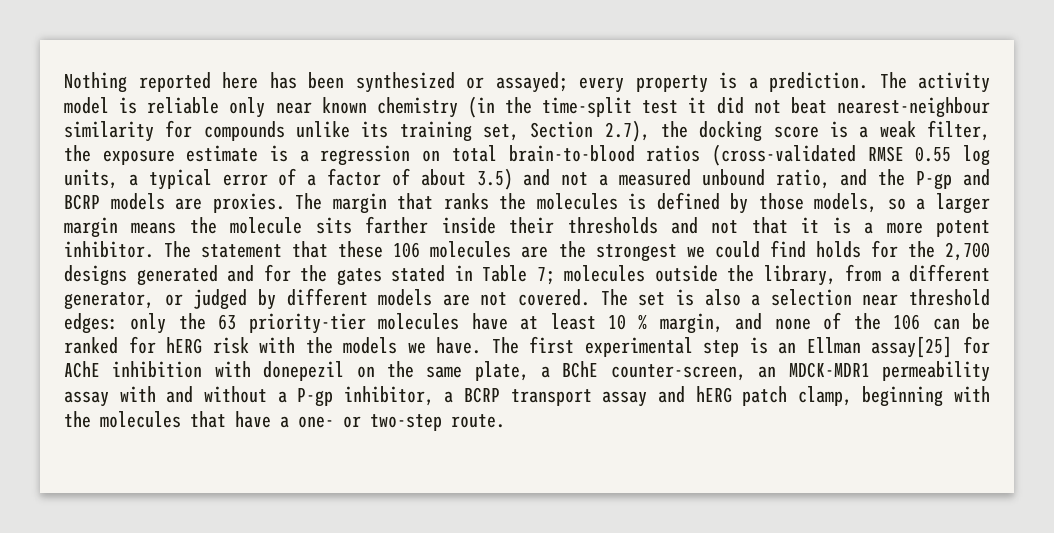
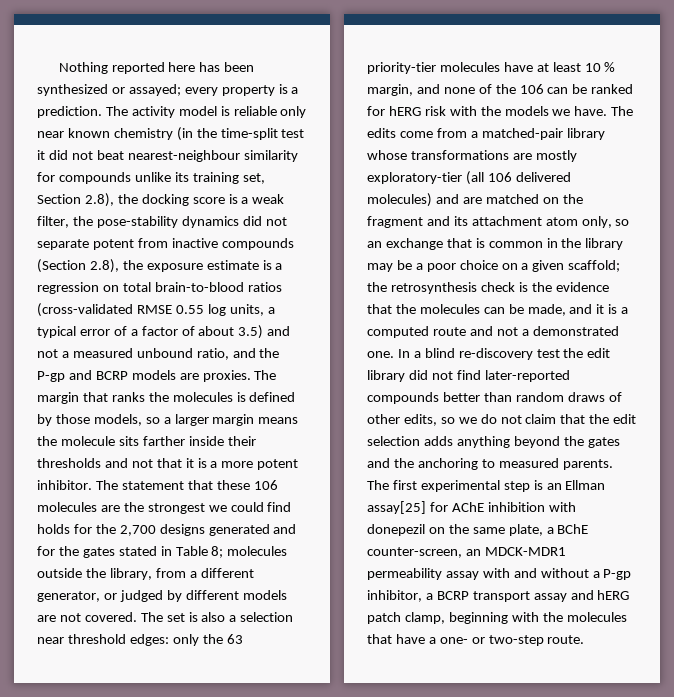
- The activity model is reliable only near known chemistry (in the time-split test it did not beat nearest-neighbour similarity for compounds unlike its training set, Section 2.7), the docking score is a weak filter, the exposure estimate is a regression on total brain-to-blood ratios (cross-validated RMSE 0.55 log units, a typical error of a factor of about 3.5) and not a measured unbound ratio, and the P-gp and BCRP models are proxies.
+ The activity model is reliable only near known chemistry (in the time-split test it did not beat nearest-neighbour similarity for compounds unlike its training set, Section 2.8), the docking score is a weak filter, the pose-stability dynamics did not separate potent from inactive compounds (Section 2.8), the exposure estimate is a regression on total brain-to-blood ratios (cross-validated RMSE 0.55 log units, a typical error of a factor of about 3.5) and not a measured unbound ratio, and the P-gp and BCRP models are proxies.
- The statement that these 106 molecules are the strongest we could find holds for the 2,700 designs generated and for the gates stated in Table 7; molecules outside the library, from a different generator, or judged by different models are not covered.
+ The statement that these 106 molecules are the strongest we could find holds for the 2,700 designs generated and for the gates stated in Table 8; molecules outside the library, from a different generator, or judged by different models are not covered.
- The first experimental step is an Ellman assay[25] for AChE inhibition with donepezil on the same plate, a BChE counter-screen, an MDCK-MDR1 permeability assay with and without a P-gp inhibitor, a BCRP transport assay and hERG patch clamp, beginning with the molecules that have a one- or two-step route.
+ The edits come from a matched-pair library whose transformations are mostly exploratory-tier (all 106 delivered molecules) and are matched on the fragment and its attachment atom only, so an exchange that is common in the library may be a poor choice on a given scaffold; the retrosynthesis check is the evidence that the molecules can be made, and it is a computed route and not a demonstrated one. In a blind re-discovery test the edit library did not find later-reported compounds better than random draws of other edits, so we do not claim that the edit selection adds anything beyond the gates and the anchoring to measured parents. The first experimental step is an Ellman assay[25] for AChE inhibition with donepezil on the same plate, a BChE counter-screen, an MDCK-MDR1 permeability assay with and without a P-gp inhibitor, a BCRP transport assay and hERG patch clamp, beginning with the molecules that have a one- or two-step route.

